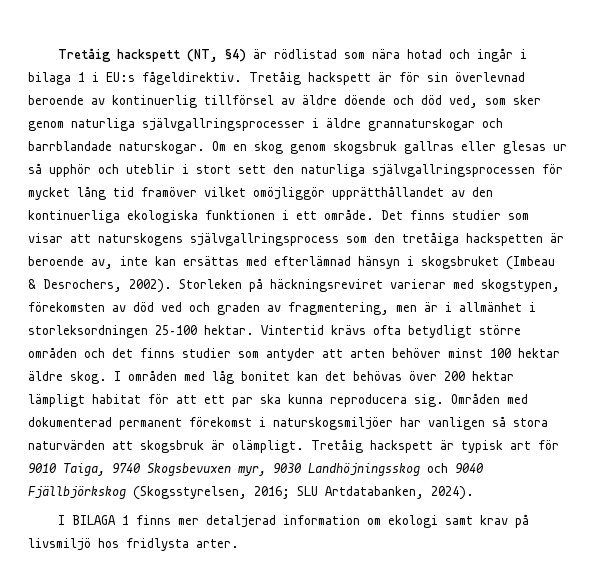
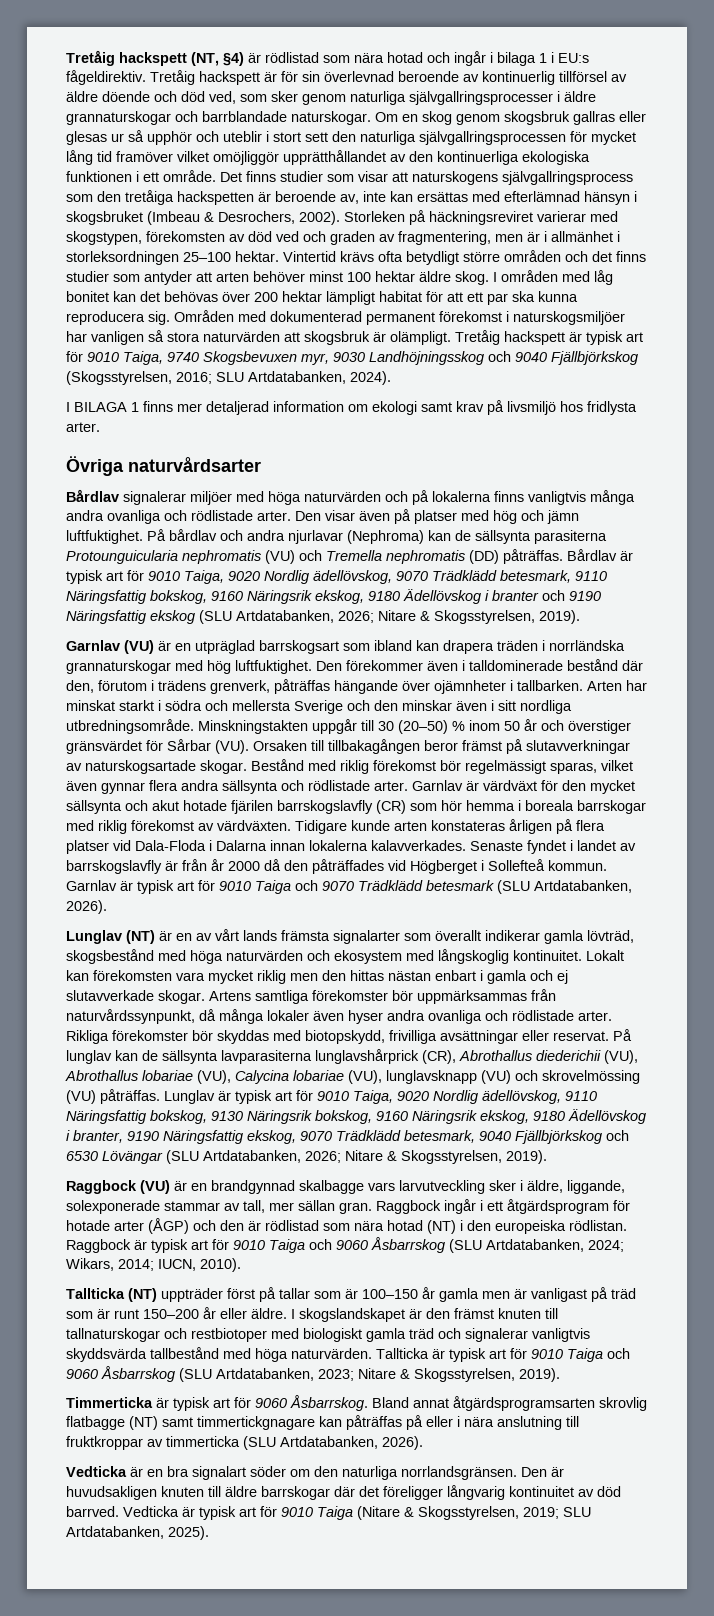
+ Övriga naturvårdsarter
+ Bårdlav signalerar miljöer med höga naturvärden och på lokalerna finns vanligtvis många andra ovanliga och rödlistade arter. Den visar även på platser med hög och jämn luftfuktighet. På bårdlav och andra njurlavar (Nephroma) kan de sällsynta parasiterna Protounguicularia nephromatis (VU) och Tremella nephromatis (DD) påträffas. Bårdlav är typisk art för 9010 Taiga, 9020 Nordlig ädellövskog, 9070 Trädklädd betesmark, 9110 Näringsfattig bokskog, 9160 Näringsrik ekskog, 9180 Ädellövskog i branter och 9190 Näringsfattig ekskog (SLU Artdatabanken, 2026; Nitare & Skogsstyrelsen, 2019).
+ Garnlav (VU) är en utpräglad barrskogsart som ibland kan drapera träden i norrländska grannaturskogar med hög luftfuktighet. Den förekommer även i talldominerade bestånd där den, förutom i trädens grenverk, påträffas hängande över ojämnheter i tallbarken. Arten har minskat starkt i södra och mellersta Sverige och den minskar även i sitt nordliga utbredningsområde. Minskningstakten uppgår till 30 (20–50) % inom 50 år och överstiger gränsvärdet för Sårbar (VU). Orsaken till tillbakagången beror främst på slutavverkningar av naturskogsartade skogar. Bestånd med riklig förekomst bör regelmässigt sparas, vilket även gynnar flera andra sällsynta och rödlistade arter. Garnlav är värdväxt för den mycket sällsynta och akut hotade fjärilen barrskogslavfly (CR) som hör hemma i boreala barrskogar med riklig förekomst av värdväxten. Tidigare kunde arten konstateras årligen på flera platser vid Dala-Floda i Dalarna innan lokalerna kalavverkades. Senaste fyndet i landet av barrskogslavfly är från år 2000 då den påträffades vid Högberget i Sollefteå kommun. Garnlav är typisk art för 9010 Taiga och 9070 Trädklädd betesmark (SLU Artdatabanken, 2026).
+ Lunglav (NT) är en av vårt lands främsta signalarter som överallt indikerar gamla lövträd, skogsbestånd med höga naturvärden och ekosystem med långskoglig kontinuitet. Lokalt kan förekomsten vara mycket riklig men den hittas nästan enbart i gamla och ej slutavverkade skogar. Artens samtliga förekomster bör uppmärksammas från naturvårdssynpunkt, då många lokaler även hyser andra ovanliga och rödlistade arter. Rikliga förekomster bör skyddas med biotopskydd, frivilliga avsättningar eller reservat. På lunglav kan de sällsynta lavparasiterna lunglavshårprick (CR), Abrothallus diederichii (VU), Abrothallus lobariae (VU), Calycina lobariae (VU), lunglavsknapp (VU) och skrovelmössing (VU) påträffas. Lunglav är typisk art för 9010 Taiga, 9020 Nordlig ädellövskog, 9110 Näringsfattig bokskog, 9130 Näringsrik bokskog, 9160 Näringsrik ekskog, 9180 Ädellövskog i branter, 9190 Näringsfattig ekskog, 9070 Trädklädd betesmark, 9040 Fjällbjörkskog och 6530 Lövängar (SLU Artdatabanken, 2026; Nitare & Skogsstyrelsen, 2019).
+ Raggbock (VU) är en brandgynnad skalbagge vars larvutveckling sker i äldre, liggande, solexponerade stammar av tall, mer sällan gran. Raggbock ingår i ett åtgärdsprogram för hotade arter (ÅGP) och den är rödlistad som nära hotad (NT) i den europeiska rödlistan. Raggbock är typisk art för 9010 Taiga och 9060 Åsbarrskog (SLU Artdatabanken, 2024; Wikars, 2014; IUCN, 2010).
+ Tallticka (NT) uppträder först på tallar som är 100–150 år gamla men är vanligast på träd som är runt 150–200 år eller äldre. I skogslandskapet är den främst knuten till tallnaturskogar och restbiotoper med biologiskt gamla träd och signalerar vanligtvis skyddsvärda tallbestånd med höga naturvärden. Tallticka är typisk art för 9010 Taiga och 9060 Åsbarrskog (SLU Artdatabanken, 2023; Nitare & Skogsstyrelsen, 2019).
+ Timmerticka är typisk art för 9060 Åsbarrskog. Bland annat åtgärdsprogramsarten skrovlig flatbagge (NT) samt timmertickgnagare kan påträffas på eller i nära anslutning till fruktkroppar av timmerticka (SLU Artdatabanken, 2026).
+ Vedticka är en bra signalart söder om den naturliga norrlandsgränsen. Den är huvudsakligen knuten till äldre barrskogar där det föreligger långvarig kontinuitet av död barrved. Vedticka är typisk art för 9010 Taiga (Nitare & Skogsstyrelsen, 2019; SLU Artdatabanken, 2025).

